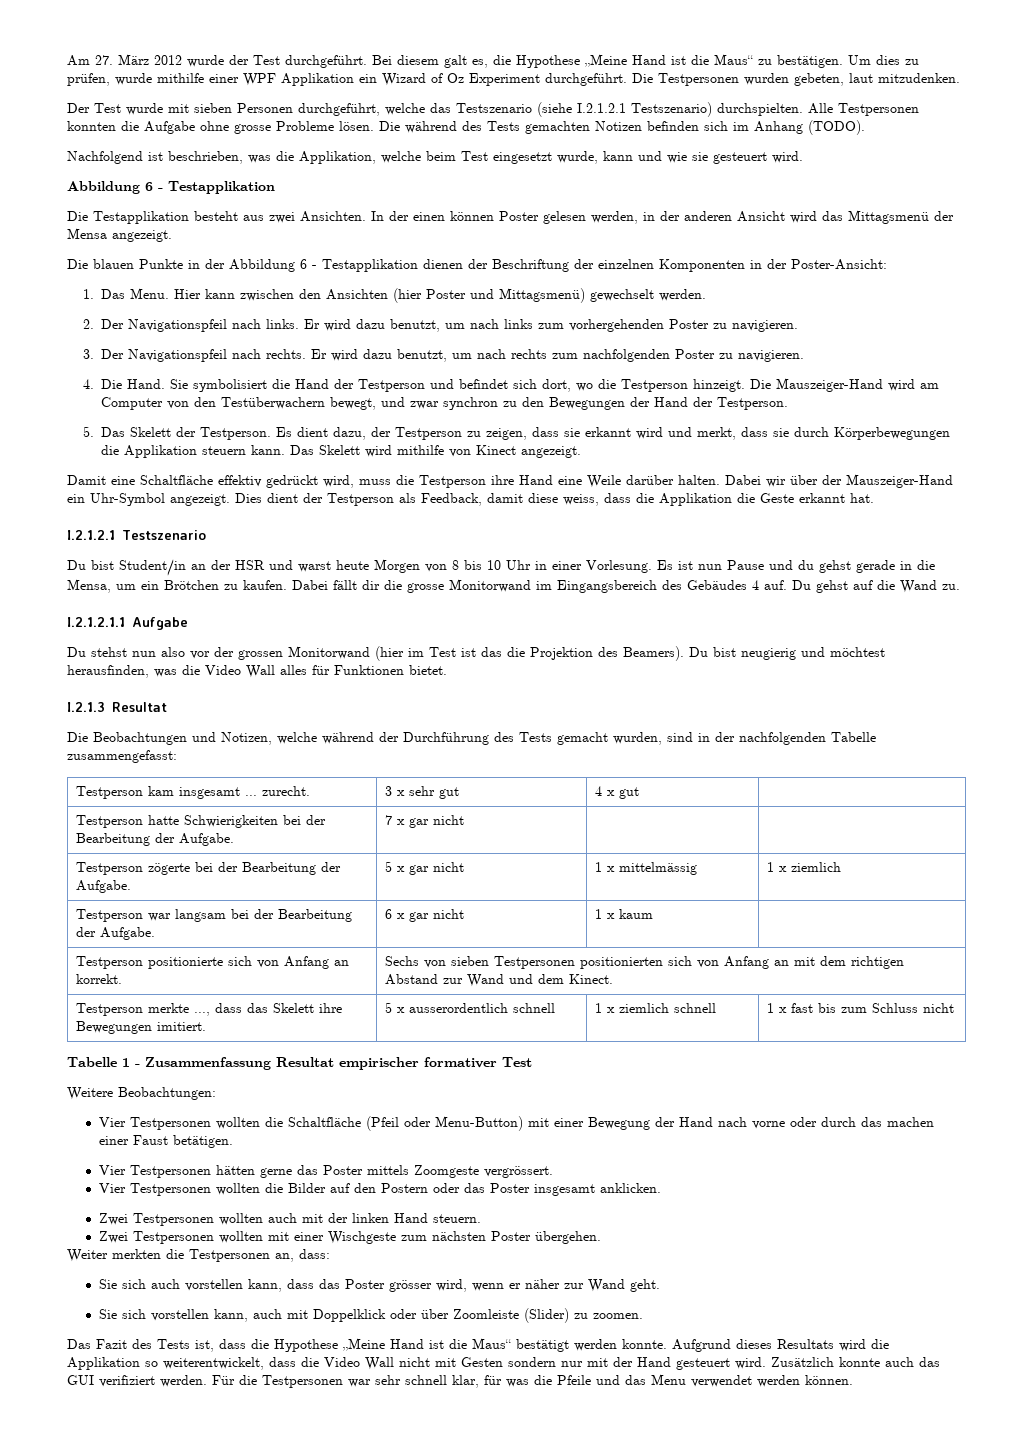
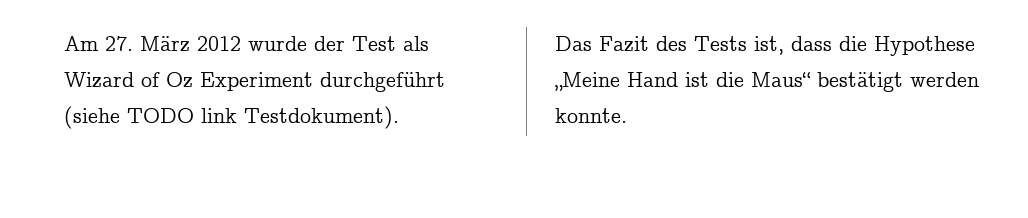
- Am 27. März 2012 wurde der Test durchgeführt. Bei diesem galt es, die Hypothese „Meine Hand ist die Maus“ zu bestätigen. Um dies zu prüfen, wurde mithilfe einer WPF Applikation ein Wizard of Oz Experiment durchgeführt. Die Testpersonen wurden gebeten, laut mitzudenken.
- Der Test wurde mit sieben Personen durchgeführt, welche das Testszenario (siehe I.2.1.2.1 Testszenario) durchspielten. Alle Testpersonen konnten die Aufgabe ohne grosse Probleme lösen. Die während des Tests gemachten Notizen befinden sich im Anhang (TODO).
- Nachfolgend ist beschrieben, was die Applikation, welche beim Test eingesetzt wurde, kann und wie sie gesteuert wird.
- Abbildung 6 - Testapplikation
- Die Testapplikation besteht aus zwei Ansichten. In der einen können Poster gelesen werden, in der anderen Ansicht wird das Mittagsmenü der Mensa angezeigt.
- Die blauen Punkte in der Abbildung 6 - Testapplikation dienen der Beschriftung der einzelnen Komponenten in der Poster-Ansicht:
- 1. Das Menu. Hier kann zwischen den Ansichten (hier Poster und Mittagsmenü) gewechselt werden.
- 2. Der Navigationspfeil nach links. Er wird dazu benutzt, um nach links zum vorhergehenden Poster zu navigieren.
- 3. Der Navigationspfeil nach rechts. Er wird dazu benutzt, um nach rechts zum nachfolgenden Poster zu navigieren.
- 4. Die Hand. Sie symbolisiert die Hand der Testperson und befindet sich dort, wo die Testperson hinzeigt. Die Mauszeiger-Hand wird am Computer von den Testüberwachern bewegt, und zwar synchron zu den Bewegungen der Hand der Testperson.
- 5. Das Skelett der Testperson. Es dient dazu, der Testperson zu zeigen, dass sie erkannt wird und merkt, dass sie durch Körperbewegungen die Applikation steuern kann. Das Skelett wird mithilfe von Kinect angezeigt.
- Damit eine Schaltfläche effektiv gedrückt wird, muss die Testperson ihre Hand eine Weile darüber halten. Dabei wir über der Mauszeiger-Hand ein Uhr-Symbol angezeigt. Dies dient der Testperson als Feedback, damit diese weiss, dass die Applikation die Geste erkannt hat.
- I.2.1.2.1 Testszenario
- Du bist Student/in an der HSR und warst heute Morgen von 8 bis 10 Uhr in einer Vorlesung. Es ist nun Pause und du gehst gerade in die Mensa, um ein Brötchen zu kaufen. Dabei fällt dir die grosse Monitorwand im Eingangsbereich des Gebäudes 4 auf. Du gehst auf die Wand zu.
- I.2.1.2.1.1 Aufgabe
- Du stehst nun also vor der grossen Monitorwand (hier im Test ist das die Projektion des Beamers). Du bist neugierig und möchtest herausfinden, was die Video Wall alles für Funktionen bietet.
- I.2.1.3 Resultat
- Die Beobachtungen und Notizen, welche während der Durchführung des Tests gemacht wurden, sind in der nachfolgenden Tabelle zusammengefasst:
- Testperson kam insgesamt ... zurecht. | 3 x sehr gut | 4 x gut |
- Testperson hatte Schwierigkeiten bei der Bearbeitung der Aufgabe. | 7 x gar nicht | |
- Testperson zögerte bei der Bearbeitung der Aufgabe. | 5 x gar nicht | 1 x mittelmässig | 1 x ziemlich
- Testperson war langsam bei der Bearbeitung der Aufgabe. | 6 x gar nicht | 1 x kaum |
- Testperson positionierte sich von Anfang an korrekt. | Sechs von sieben Testpersonen positionierten sich von Anfang an mit dem richtigen Abstand zur Wand und dem Kinect.
- Testperson merkte ..., dass das Skelett ihre Bewegungen imitiert. | 5 x ausserordentlich schnell | 1 x ziemlich schnell | 1 x fast bis zum Schluss nicht
- Tabelle 1 - Zusammenfassung Resultat empirischer formativer Test
- Weitere Beobachtungen:
- Vier Testpersonen wollten die Schaltfläche (Pfeil oder Menu-Button) mit einer Bewegung der Hand nach vorne oder durch das machen einer Faust betätigen.
- Vier Testpersonen hätten gerne das Poster mittels Zoomgeste vergrössert.
- Vier Testpersonen wollten die Bilder auf den Postern oder das Poster insgesamt anklicken.
- Zwei Testpersonen wollten auch mit der linken Hand steuern.
- Zwei Testpersonen wollten mit einer Wischgeste zum nächsten Poster übergehen.
- Weiter merkten die Testpersonen an, dass:
- Sie sich auch vorstellen kann, dass das Poster grösser wird, wenn er näher zur Wand geht.
- Sie sich vorstellen kann, auch mit Doppelklick oder über Zoomleiste (Slider) zu zoomen.
+ Am 27. März 2012 wurde der Test als Wizard of Oz Experiment durchgeführt (siehe TODO link Testdokument).
- Aufgrund dieses Resultats wird die Applikation so weiterentwickelt, dass die Video Wall nicht mit Gesten sondern nur mit der Hand gesteuert wird. Zusätzlich konnte auch das GUI verifiziert werden. Für die Testpersonen war sehr schnell klar, für was die Pfeile und das Menu verwendet werden können.

